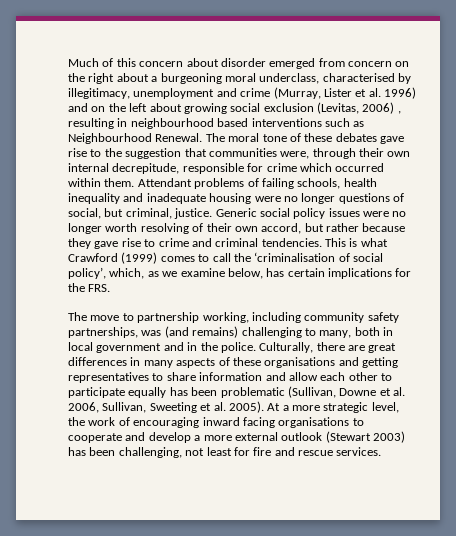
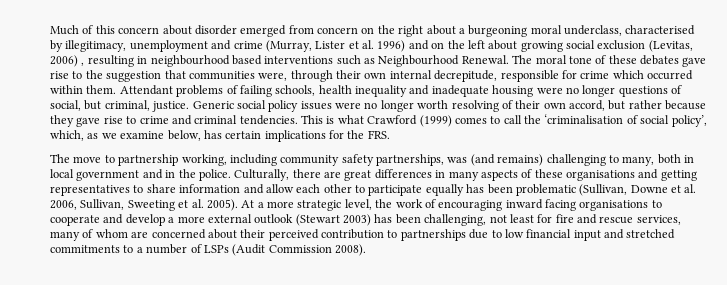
- At a more strategic level, the work of encouraging inward facing organisations to cooperate and develop a more external outlook (Stewart 2003) has been challenging, not least for fire and rescue services.
+ At a more strategic level, the work of encouraging inward facing organisations to cooperate and develop a more external outlook (Stewart 2003) has been challenging, not least for fire and rescue services, many of whom are concerned about their perceived contribution to partnerships due to low financial input and stretched commitments to a number of LSPs (Audit Commission 2008).

